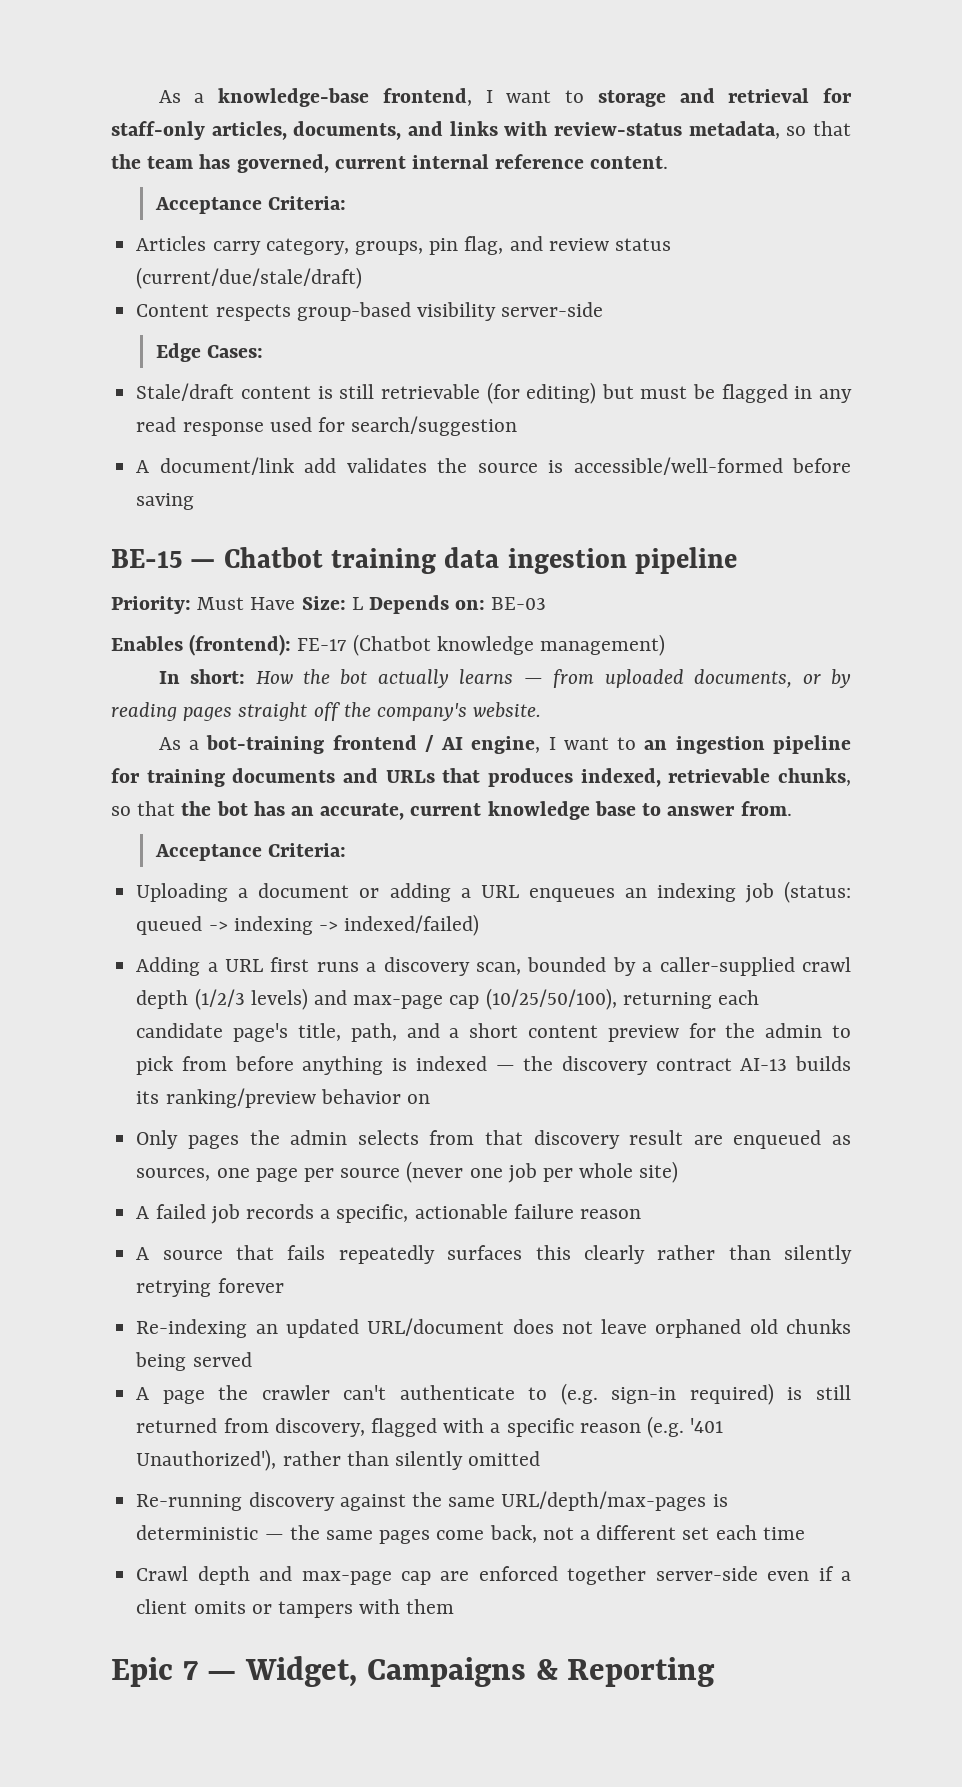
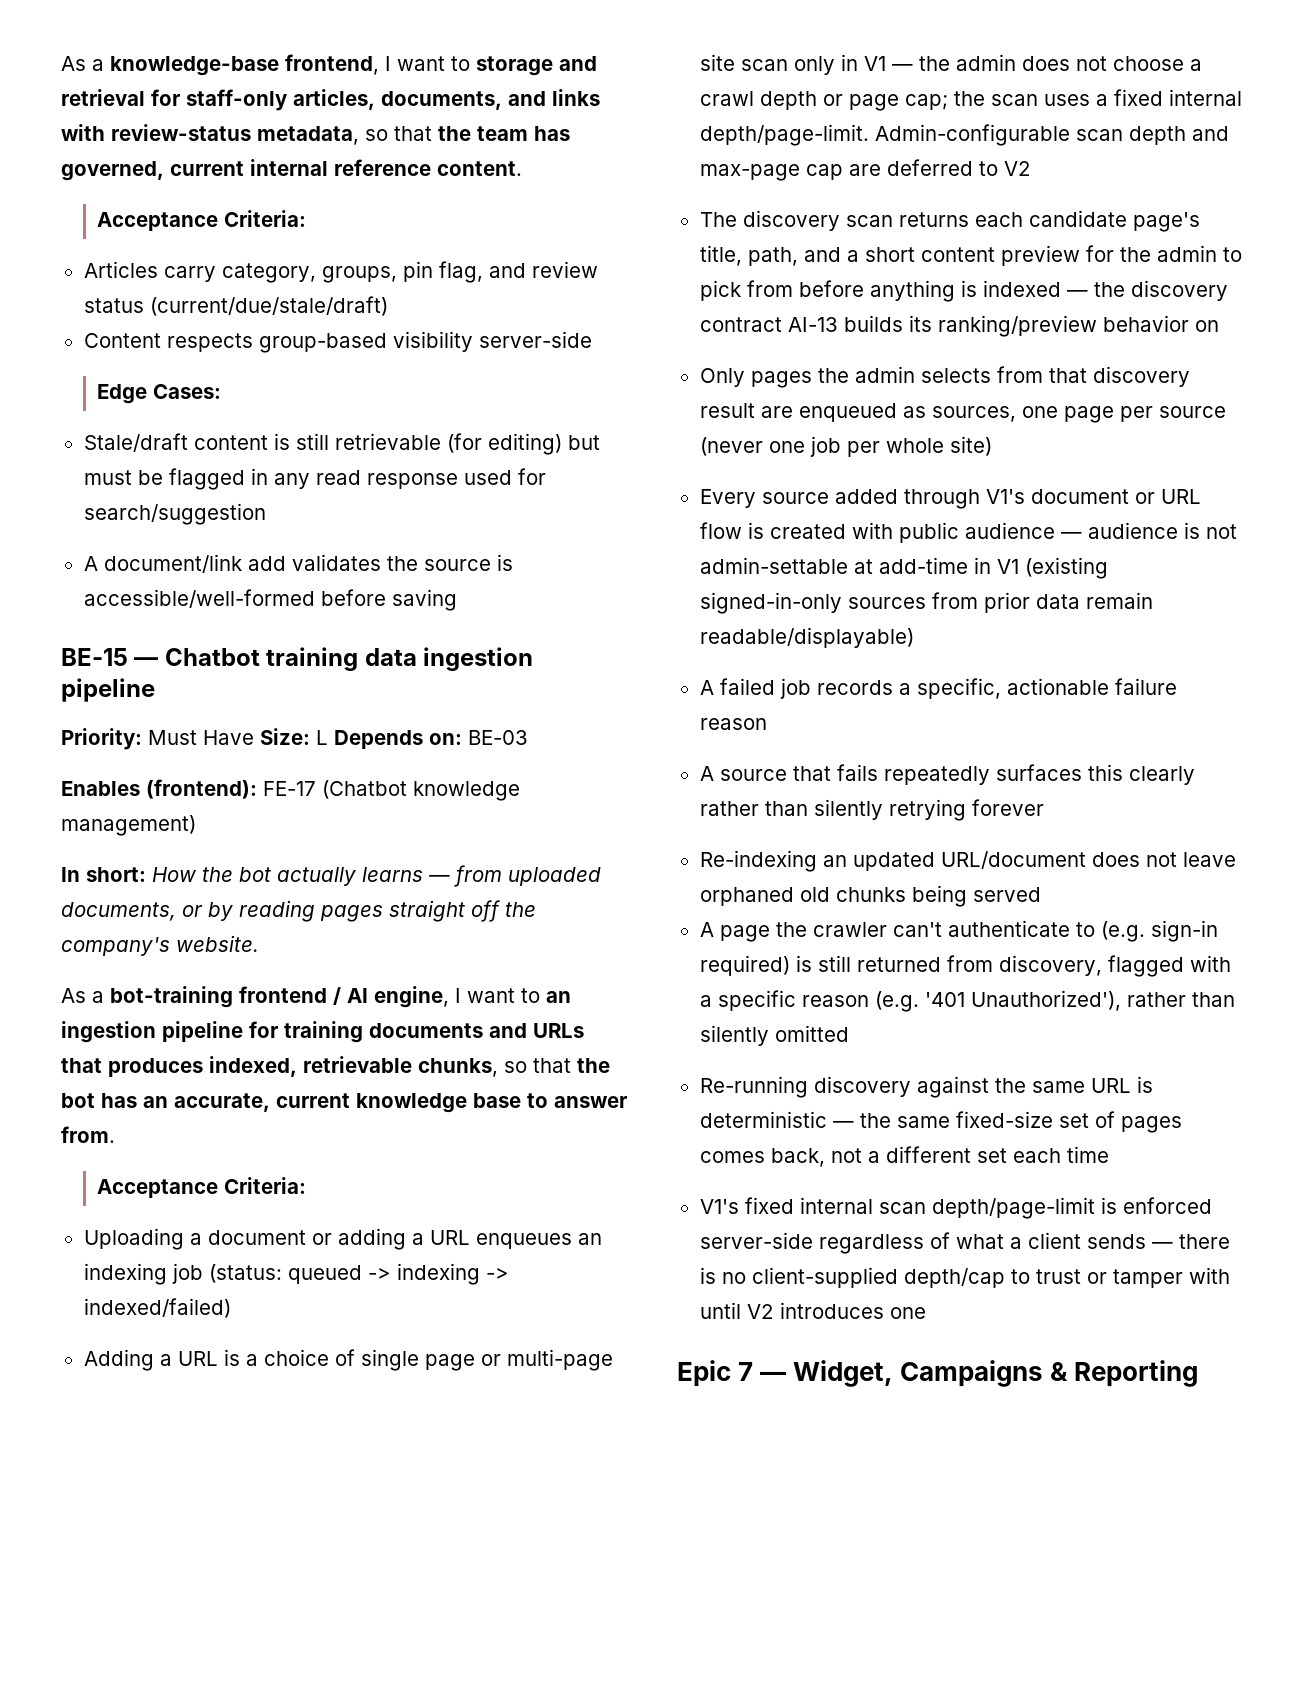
- Adding a URL first runs a discovery scan, bounded by a caller-supplied crawl depth (1/2/3 levels) and max-page cap (10/25/50/100), returning each candidate page's title, path, and a short content preview for the admin to pick from before anything is indexed — the discovery contract AI-13 builds its ranking/preview behavior on
+ Adding a URL is a choice of single page or multi-page site scan only in V1 — the admin does not choose a crawl depth or page cap; the scan uses a fixed internal depth/page-limit. Admin-configurable scan depth and max-page cap are deferred to V2
+ The discovery scan returns each candidate page's title, path, and a short content preview for the admin to pick from before anything is indexed — the discovery contract AI-13 builds its ranking/preview behavior on
+ Every source added through V1's document or URL flow is created with public audience — audience is not admin-settable at add-time in V1 (existing signed-in-only sources from prior data remain readable/displayable)
- Re-running discovery against the same URL/depth/max-pages is deterministic — the same pages come back, not a different set each time
+ Re-running discovery against the same URL is deterministic — the same fixed-size set of pages comes back, not a different set each time
- Crawl depth and max-page cap are enforced together server-side even if a client omits or tampers with them
+ V1's fixed internal scan depth/page-limit is enforced server-side regardless of what a client sends — there is no client-supplied depth/cap to trust or tamper with until V2 introduces one

